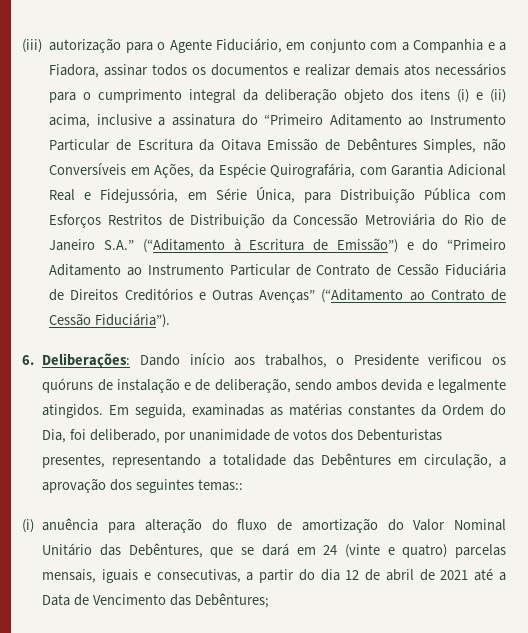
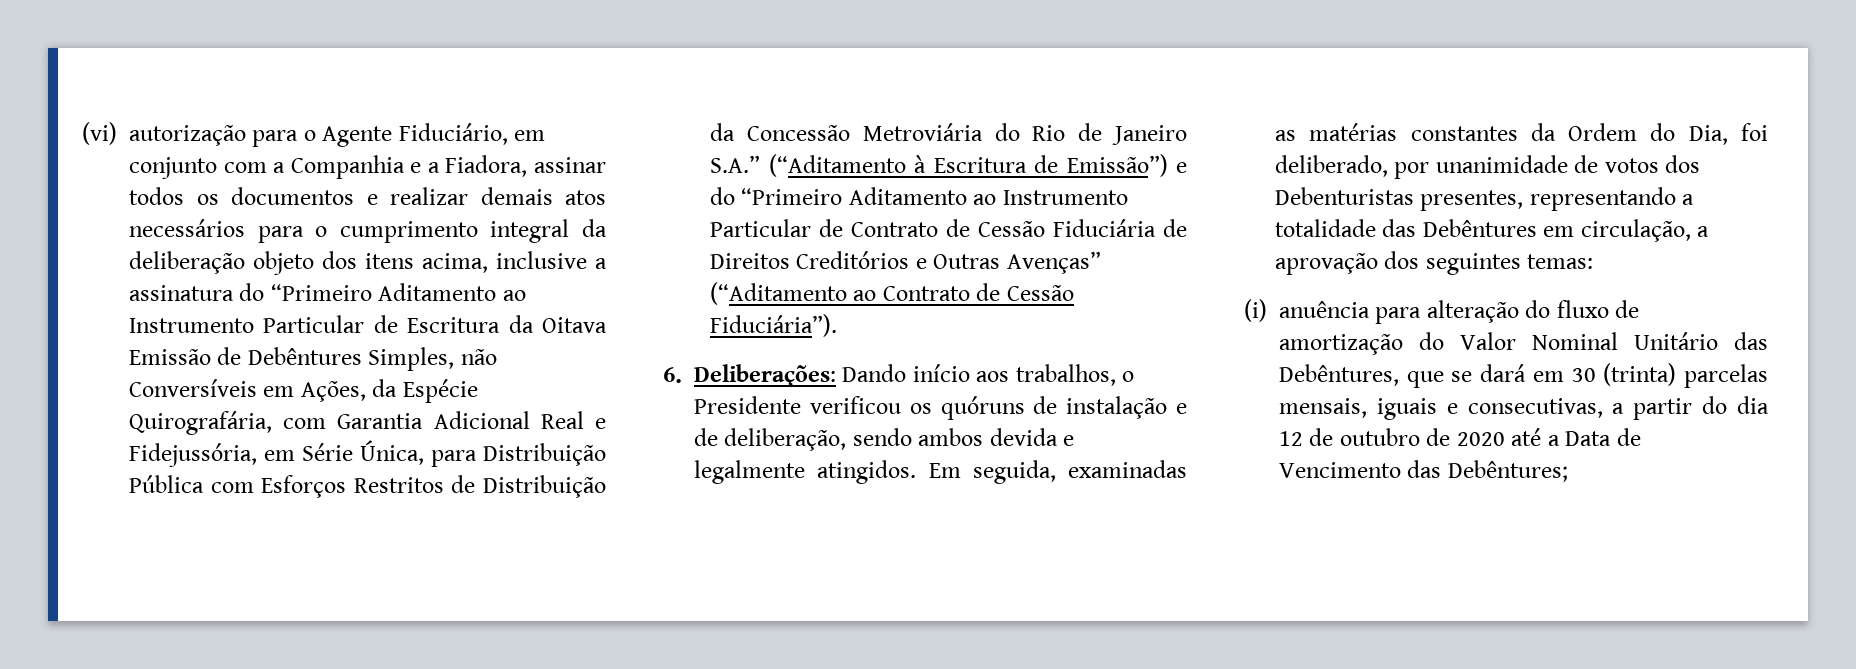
- (iii) autorização para o Agente Fiduciário, em conjunto com a Companhia e a Fiadora, assinar todos os documentos e realizar demais atos necessários para o cumprimento integral da deliberação objeto dos itens (i) e (ii) acima, inclusive a assinatura do “Primeiro Aditamento ao Instrumento Particular de Escritura da Oitava Emissão de Debêntures Simples, não Conversíveis em Ações, da Espécie Quirografária, com Garantia Adicional Real e Fidejussória, em Série Única, para Distribuição Pública com Esforços Restritos de Distribuição da Concessão Metroviária do Rio de Janeiro S.A.” (“Aditamento à Escritura de Emissão”) e do “Primeiro Aditamento ao Instrumento Particular de Contrato de Cessão Fiduciária de Direitos Creditórios e Outras Avenças” (“Aditamento ao Contrato de Cessão Fiduciária”).
+ (vi) autorização para o Agente Fiduciário, em conjunto com a Companhia e a Fiadora, assinar todos os documentos e realizar demais atos necessários para o cumprimento integral da deliberação objeto dos itens acima, inclusive a assinatura do “Primeiro Aditamento ao Instrumento Particular de Escritura da Oitava Emissão de Debêntures Simples, não Conversíveis em Ações, da Espécie Quirografária, com Garantia Adicional Real e Fidejussória, em Série Única, para Distribuição Pública com Esforços Restritos de Distribuição da Concessão Metroviária do Rio de Janeiro S.A.” (“Aditamento à Escritura de Emissão”) e do “Primeiro Aditamento ao Instrumento Particular de Contrato de Cessão Fiduciária de Direitos Creditórios e Outras Avenças” (“Aditamento ao Contrato de Cessão Fiduciária”).
- Em seguida, examinadas as matérias constantes da Ordem do Dia, foi deliberado, por unanimidade de votos dos Debenturistas presentes, representando a totalidade das Debêntures em circulação, a aprovação dos seguintes temas::
+ Em seguida, examinadas as matérias constantes da Ordem do Dia, foi deliberado, por unanimidade de votos dos Debenturistas presentes, representando a totalidade das Debêntures em circulação, a aprovação dos seguintes temas:
- (i) anuência para alteração do fluxo de amortização do Valor Nominal Unitário das Debêntures, que se dará em 24 (vinte e quatro) parcelas mensais, iguais e consecutivas, a partir do dia 12 de abril de 2021 até a Data de Vencimento das Debêntures;
+ (i) anuência para alteração do fluxo de amortização do Valor Nominal Unitário das Debêntures, que se dará em 30 (trinta) parcelas mensais, iguais e consecutivas, a partir do dia 12 de outubro de 2020 até a Data de Vencimento das Debêntures;

